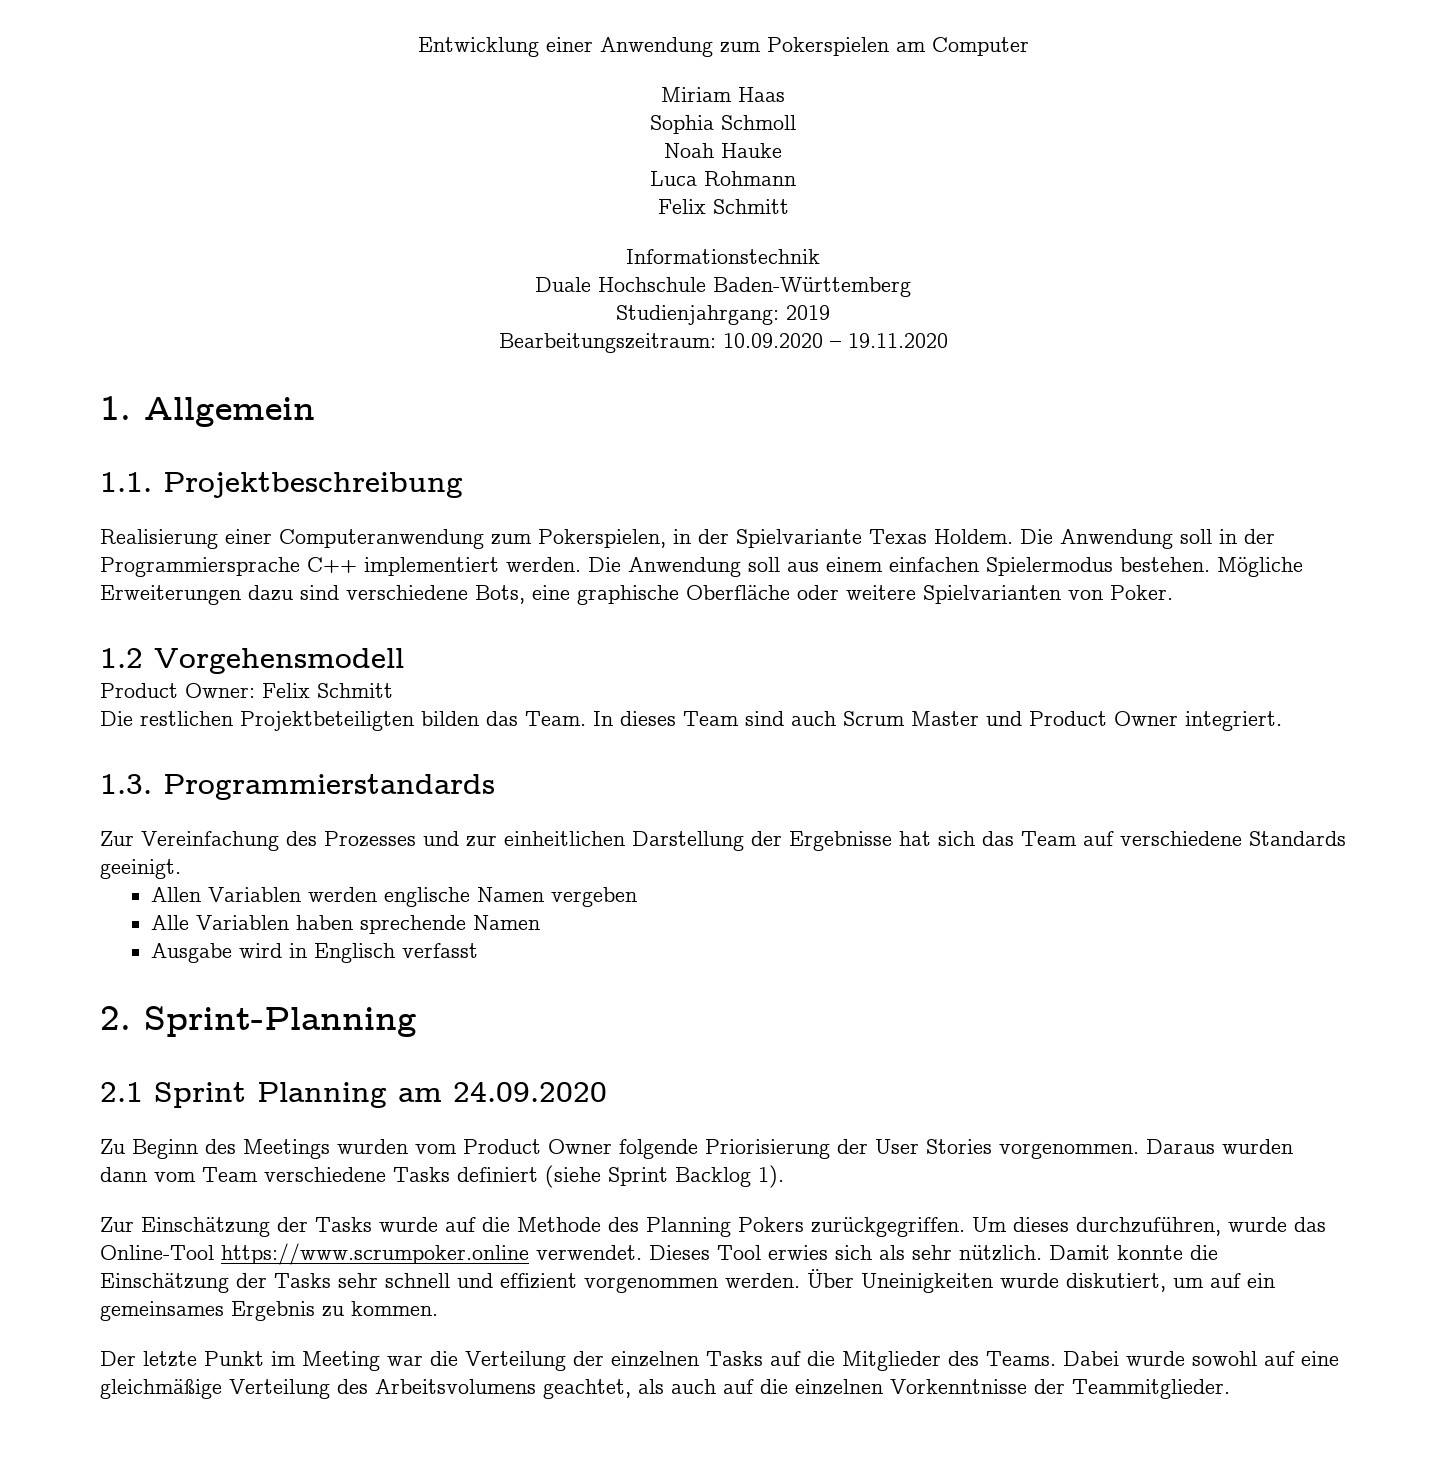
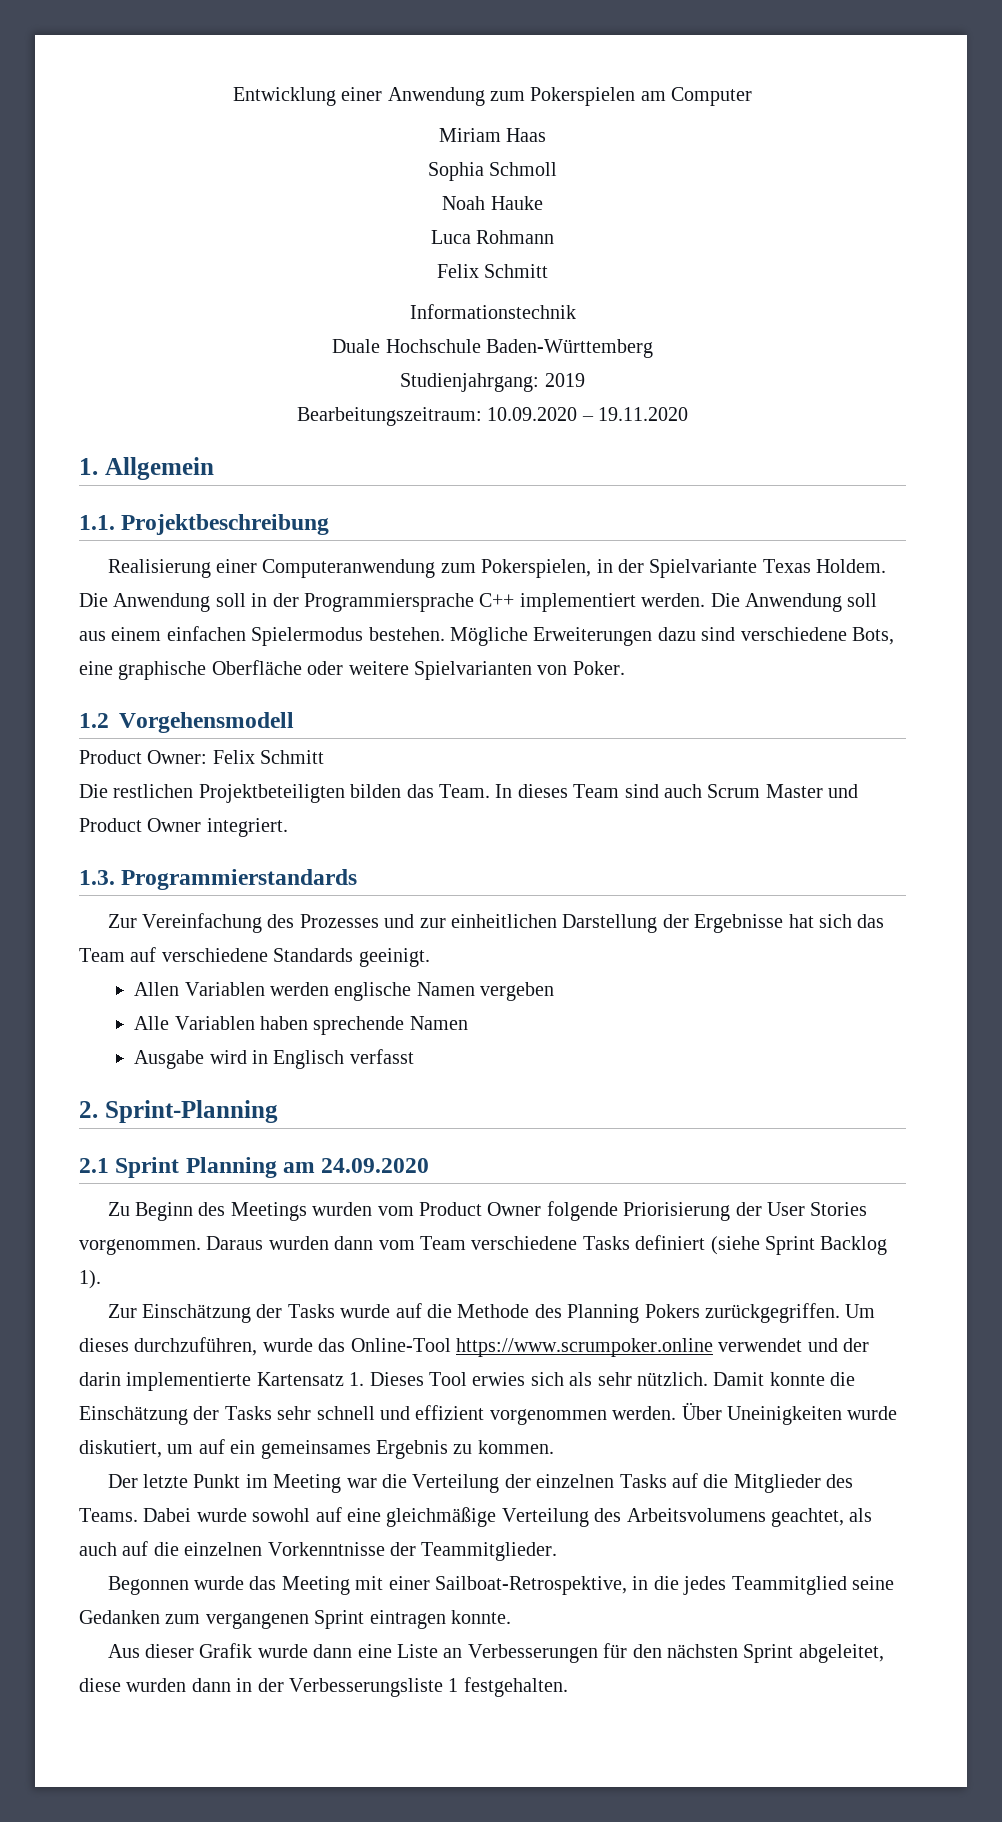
- Um dieses durchzuführen, wurde das Online-Tool https://www.scrumpoker.online verwendet. Dieses Tool erwies sich als sehr nützlich.
+ Um dieses durchzuführen, wurde das Online-Tool https://www.scrumpoker.online verwendet und der darin implementierte Kartensatz 1. Dieses Tool erwies sich als sehr nützlich.
+ Begonnen wurde das Meeting mit einer Sailboat-Retrospektive, in die jedes Teammitglied seine Gedanken zum vergangenen Sprint eintragen konnte.
+ Aus dieser Grafik wurde dann eine Liste an Verbesserungen für den nächsten Sprint abgeleitet, diese wurden dann in der Verbesserungsliste 1 festgehalten.

